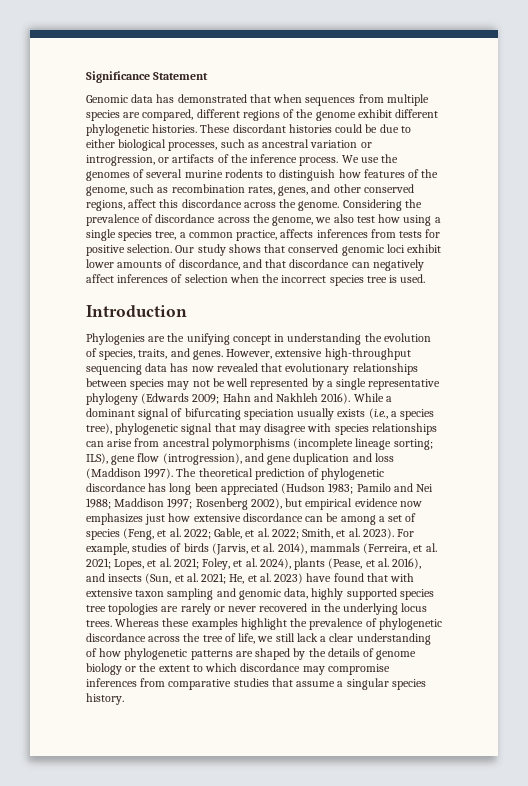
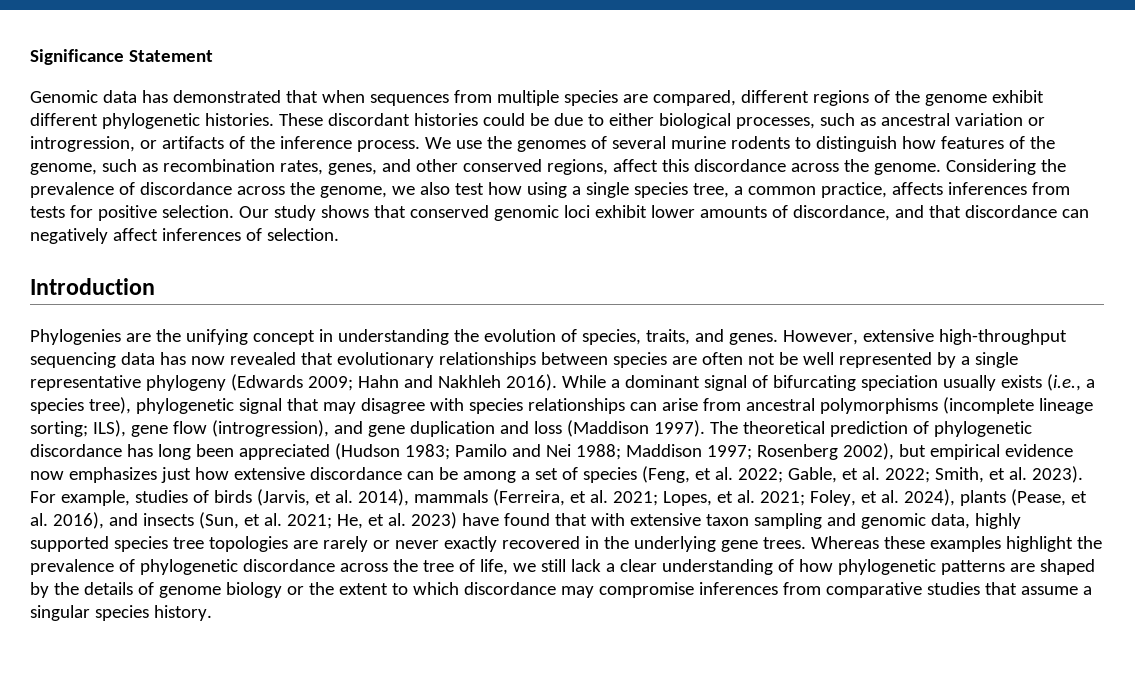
- Our study shows that conserved genomic loci exhibit lower amounts of discordance, and that discordance can negatively affect inferences of selection when the incorrect species tree is used.
+ Our study shows that conserved genomic loci exhibit lower amounts of discordance, and that discordance can negatively affect inferences of selection.
- However, extensive high-throughput sequencing data has now revealed that evolutionary relationships between species may not be well represented by a single representative phylogeny (Edwards 2009; Hahn and Nakhleh 2016).
+ However, extensive high-throughput sequencing data has now revealed that evolutionary relationships between species are often not be well represented by a single representative phylogeny (Edwards 2009; Hahn and Nakhleh 2016).
- He, et al. 2023) have found that with extensive taxon sampling and genomic data, highly supported species tree topologies are rarely or never recovered in the underlying locus trees.
+ He, et al. 2023) have found that with extensive taxon sampling and genomic data, highly supported species tree topologies are rarely or never exactly recovered in the underlying gene trees.

